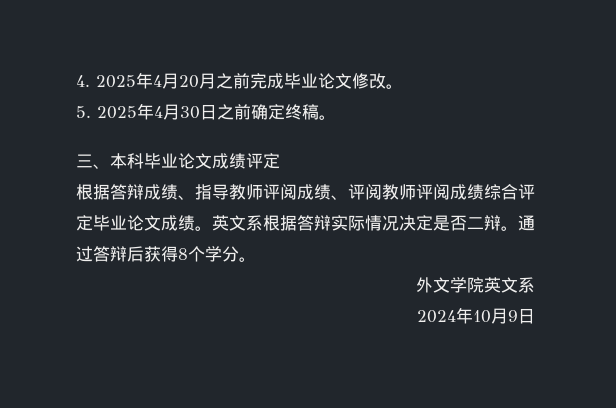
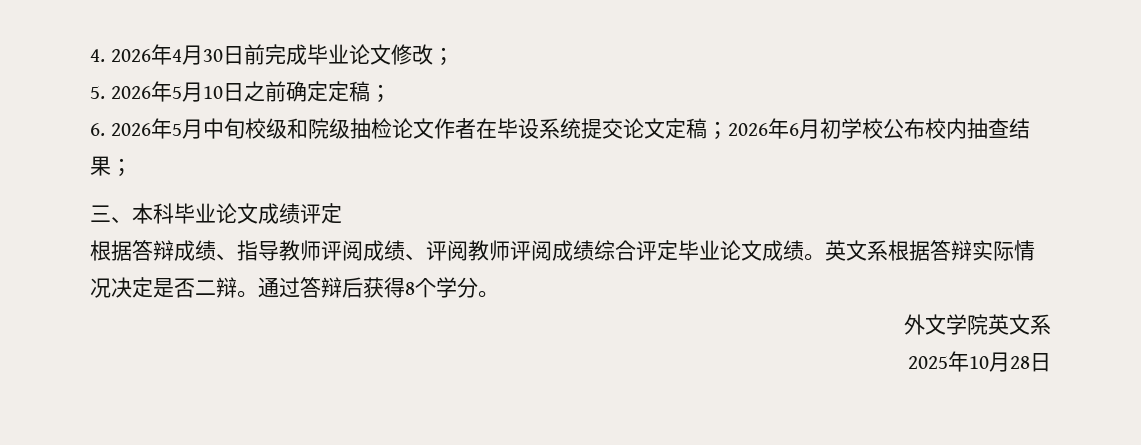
- 4. 2025年4月20月之前完成毕业论文修改。
+ 4. 2026年4月30日前完成毕业论文修改；
- 5. 2025年4月30日之前确定终稿。
+ 5. 2026年5月10日之前确定定稿；
+ 6. 2026年5月中旬校级和院级抽检论文作者在毕设系统提交论文定稿；2026年6月初学校公布校内抽查结果；
- 2024年10月9日
+ 2025年10月28日

